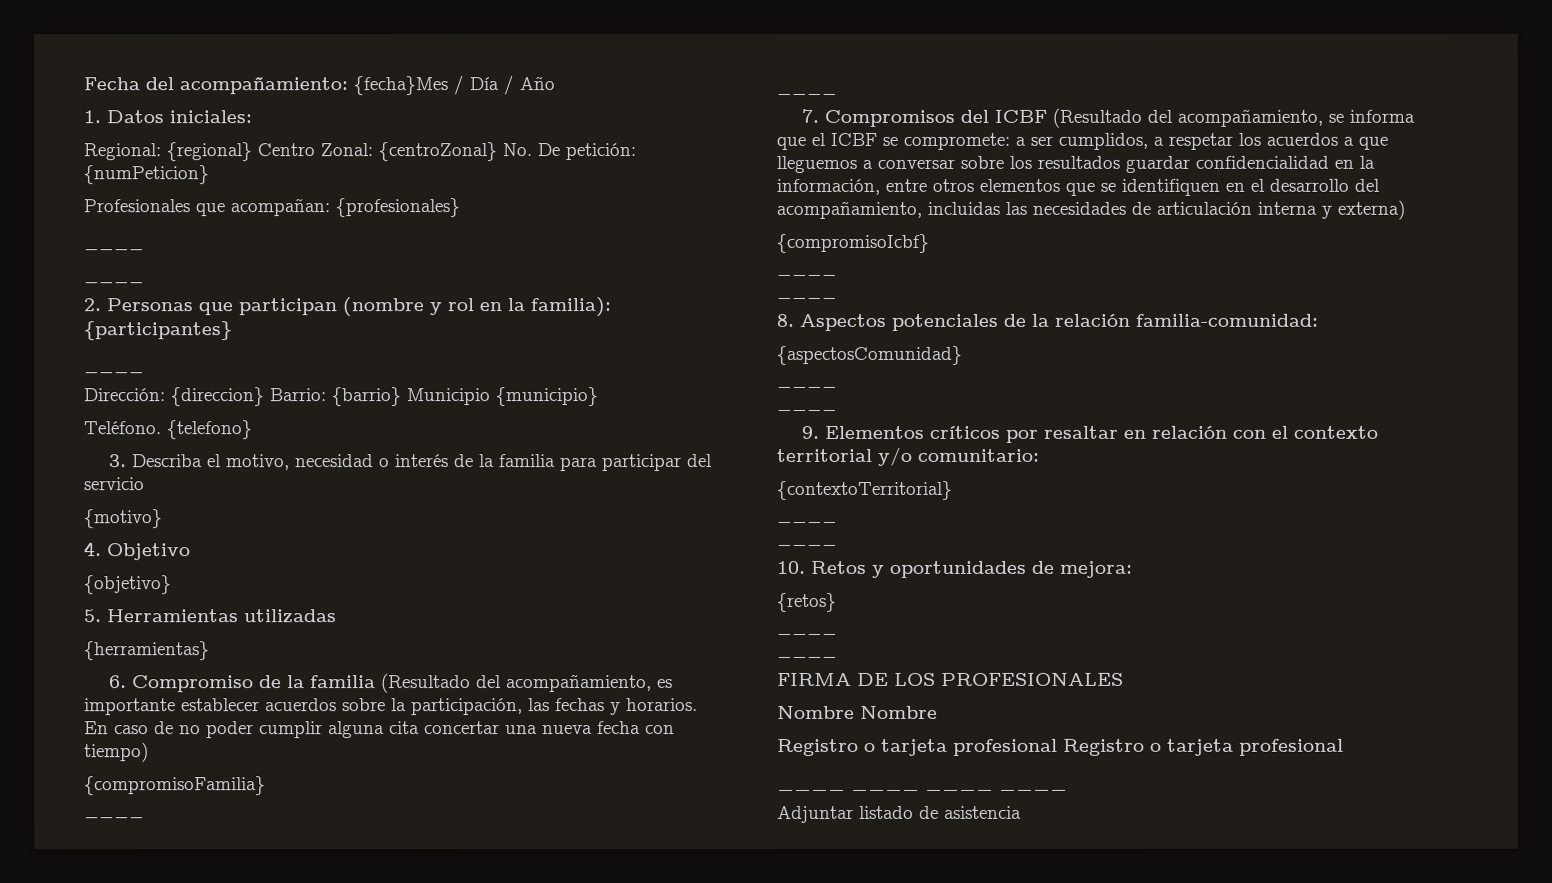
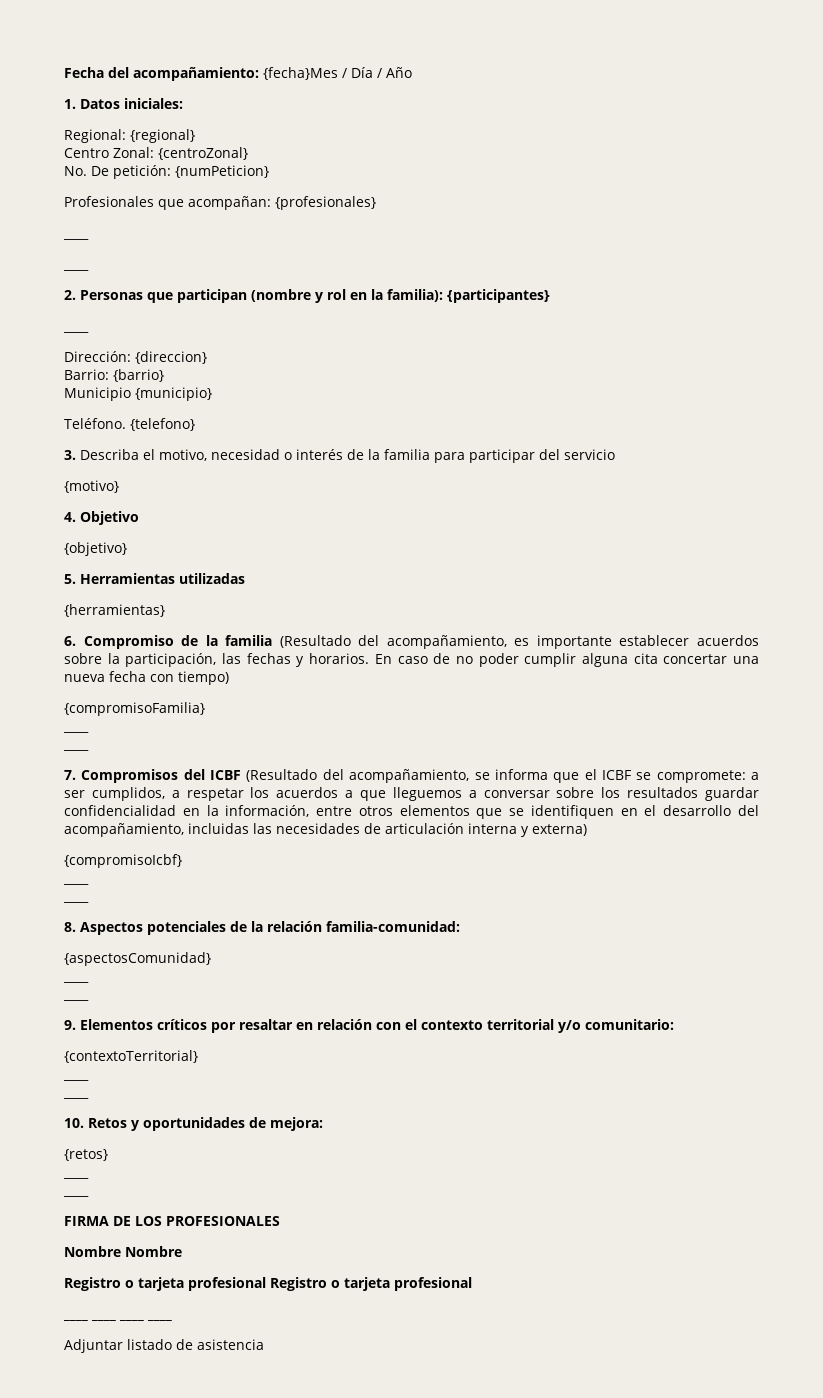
- Regional: {regional} Centro Zonal: {centroZonal} No. De petición: {numPeticion}
+ Regional: {regional}
+ Centro Zonal: {centroZonal}
+ No. De petición: {numPeticion}
- Dirección: {direccion} Barrio: {barrio} Municipio {municipio}
+ Dirección: {direccion}
+ Barrio: {barrio}
+ Municipio {municipio}

